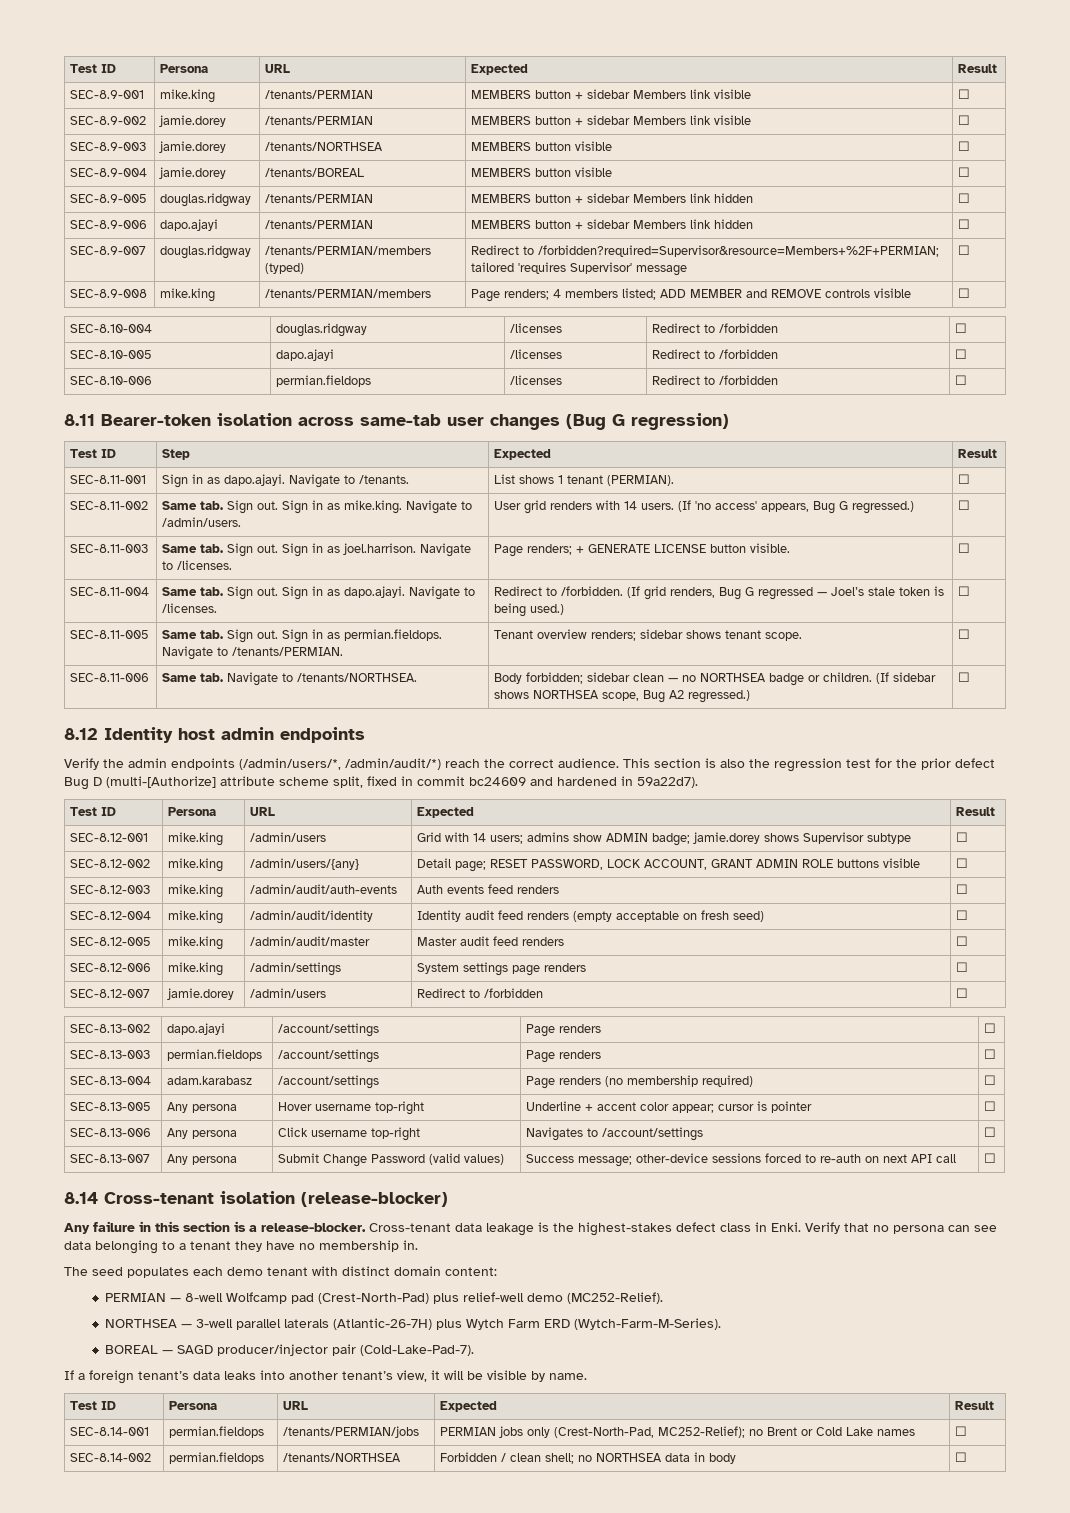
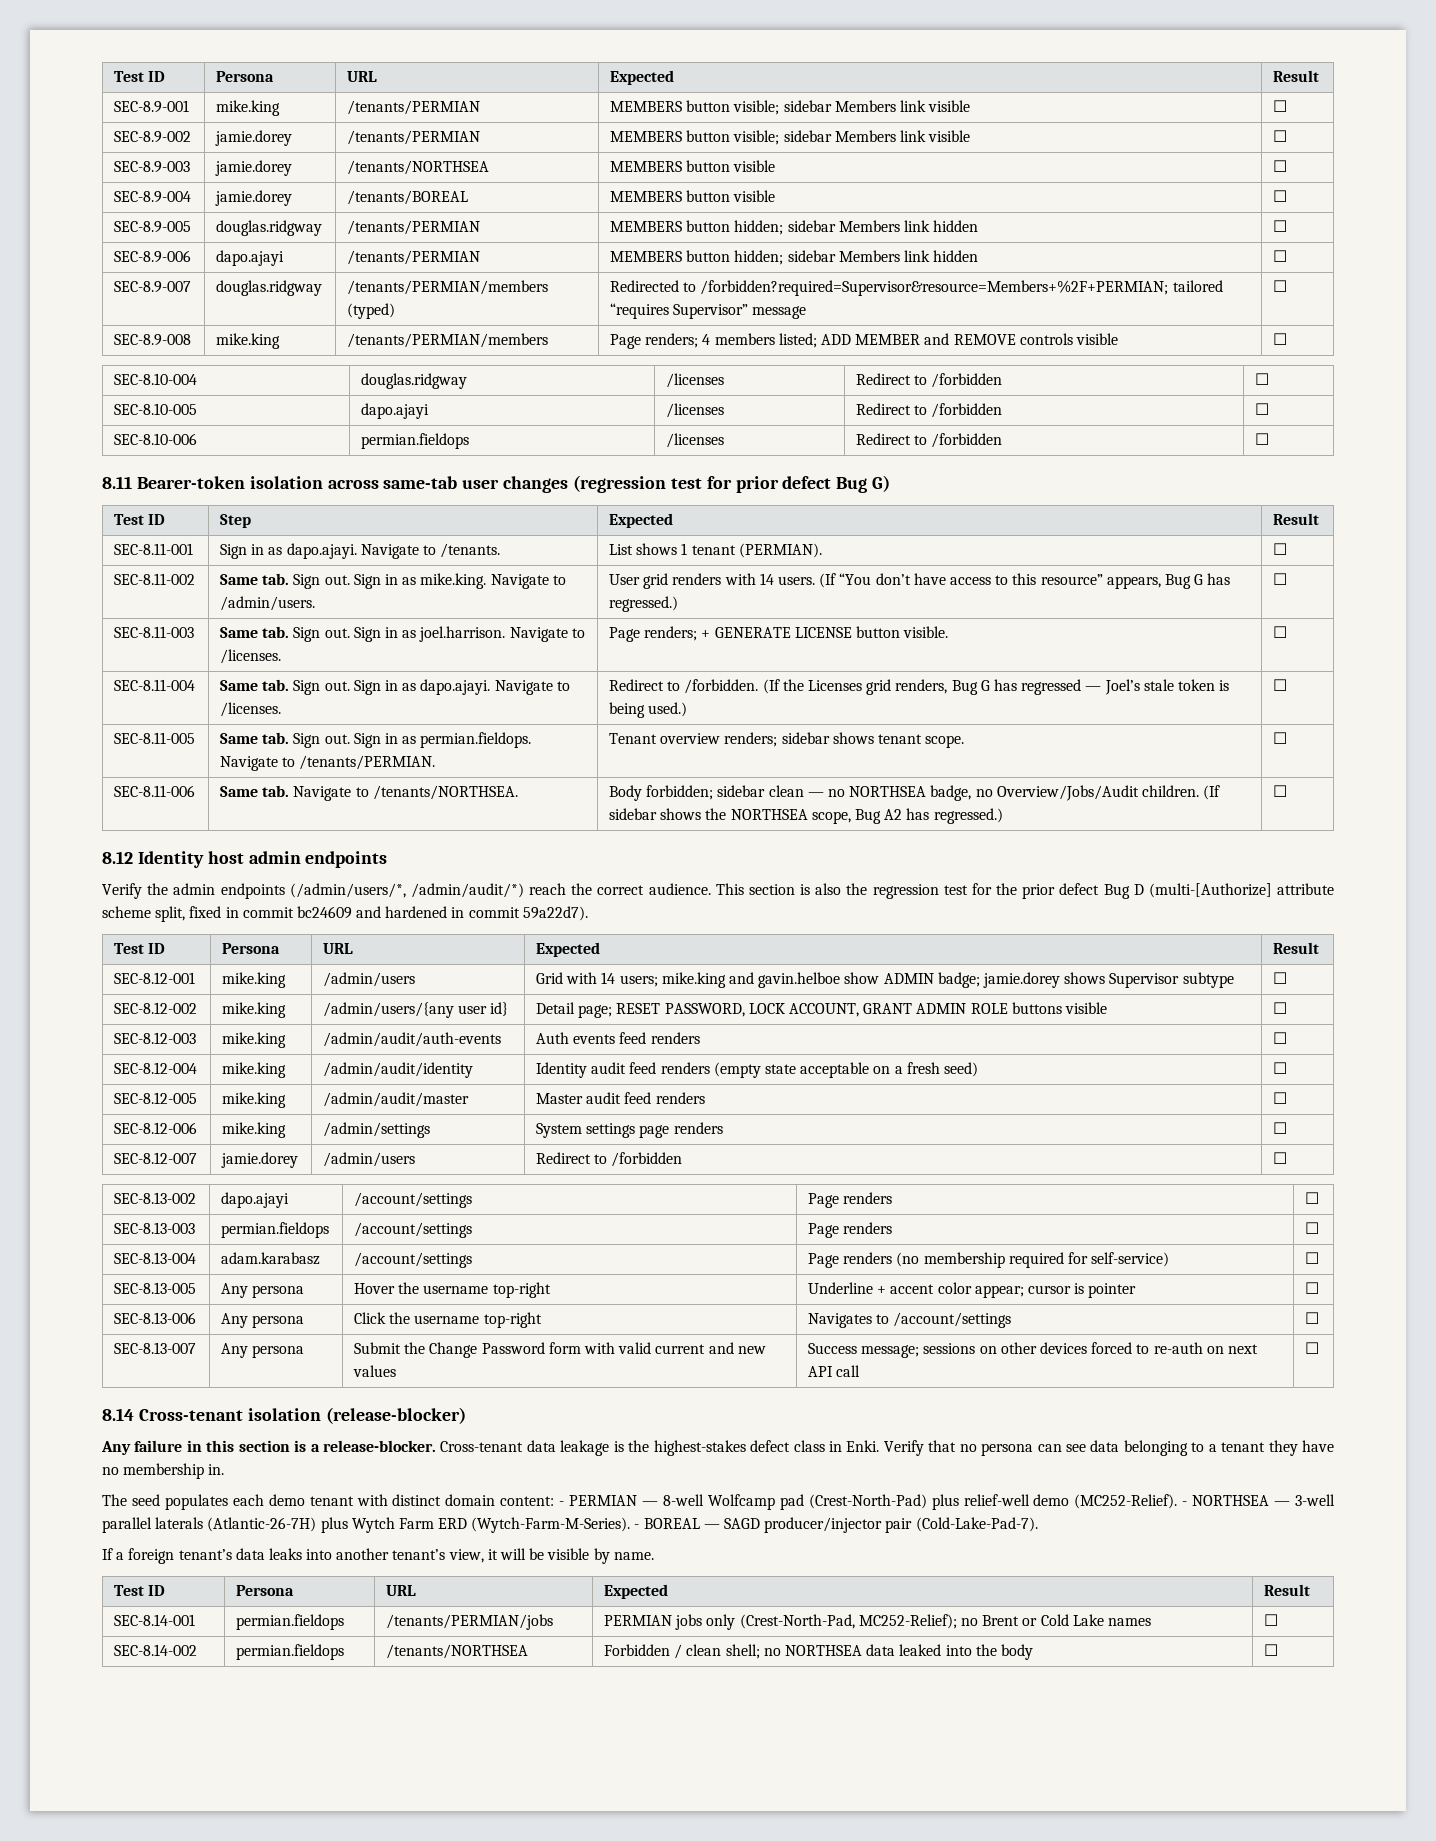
- SEC-8.9-001 | mike.king | /tenants/PERMIAN | MEMBERS button + sidebar Members link visible | ☐
+ SEC-8.9-001 | mike.king | /tenants/PERMIAN | MEMBERS button visible; sidebar Members link visible | ☐
- SEC-8.9-002 | jamie.dorey | /tenants/PERMIAN | MEMBERS button + sidebar Members link visible | ☐
+ SEC-8.9-002 | jamie.dorey | /tenants/PERMIAN | MEMBERS button visible; sidebar Members link visible | ☐
- SEC-8.9-005 | douglas.ridgway | /tenants/PERMIAN | MEMBERS button + sidebar Members link hidden | ☐
+ SEC-8.9-005 | douglas.ridgway | /tenants/PERMIAN | MEMBERS button hidden; sidebar Members link hidden | ☐
- SEC-8.9-006 | dapo.ajayi | /tenants/PERMIAN | MEMBERS button + sidebar Members link hidden | ☐
+ SEC-8.9-006 | dapo.ajayi | /tenants/PERMIAN | MEMBERS button hidden; sidebar Members link hidden | ☐
- SEC-8.9-007 | douglas.ridgway | /tenants/PERMIAN/members (typed) | Redirect to /forbidden?required=Supervisor&resource=Members+%2F+PERMIAN; tailored 'requires Supervisor' message | ☐
+ SEC-8.9-007 | douglas.ridgway | /tenants/PERMIAN/members (typed) | Redirected to /forbidden?required=Supervisor&resource=Members+%2F+PERMIAN; tailored “requires Supervisor” message | ☐
- 8.11 Bearer-token isolation across same-tab user changes (Bug G regression)
+ 8.11 Bearer-token isolation across same-tab user changes (regression test for prior defect Bug G)
- SEC-8.11-002 | Same tab. Sign out. Sign in as mike.king. Navigate to /admin/users. | User grid renders with 14 users. (If 'no access' appears, Bug G regressed.) | ☐
+ SEC-8.11-002 | Same tab. Sign out. Sign in as mike.king. Navigate to /admin/users. | User grid renders with 14 users. (If “You don’t have access to this resource” appears, Bug G has regressed.) | ☐
- SEC-8.11-004 | Same tab. Sign out. Sign in as dapo.ajayi. Navigate to /licenses. | Redirect to /forbidden. (If grid renders, Bug G regressed — Joel’s stale token is being used.) | ☐
+ SEC-8.11-004 | Same tab. Sign out. Sign in as dapo.ajayi. Navigate to /licenses. | Redirect to /forbidden. (If the Licenses grid renders, Bug G has regressed — Joel’s stale token is being used.) | ☐
- SEC-8.11-006 | Same tab. Navigate to /tenants/NORTHSEA. | Body forbidden; sidebar clean — no NORTHSEA badge or children. (If sidebar shows NORTHSEA scope, Bug A2 regressed.) | ☐
+ SEC-8.11-006 | Same tab. Navigate to /tenants/NORTHSEA. | Body forbidden; sidebar clean — no NORTHSEA badge, no Overview/Jobs/Audit children. (If sidebar shows the NORTHSEA scope, Bug A2 has regressed.) | ☐
- This section is also the regression test for the prior defect Bug D (multi-[Authorize] attribute scheme split, fixed in commit bc24609 and hardened in 59a22d7).
+ This section is also the regression test for the prior defect Bug D (multi-[Authorize] attribute scheme split, fixed in commit bc24609 and hardened in commit 59a22d7).
- SEC-8.12-001 | mike.king | /admin/users | Grid with 14 users; admins show ADMIN badge; jamie.dorey shows Supervisor subtype | ☐
+ SEC-8.12-001 | mike.king | /admin/users | Grid with 14 users; mike.king and gavin.helboe show ADMIN badge; jamie.dorey shows Supervisor subtype | ☐
- SEC-8.12-002 | mike.king | /admin/users/{any} | Detail page; RESET PASSWORD, LOCK ACCOUNT, GRANT ADMIN ROLE buttons visible | ☐
+ SEC-8.12-002 | mike.king | /admin/users/{any user id} | Detail page; RESET PASSWORD, LOCK ACCOUNT, GRANT ADMIN ROLE buttons visible | ☐
- SEC-8.12-004 | mike.king | /admin/audit/identity | Identity audit feed renders (empty acceptable on fresh seed) | ☐
+ SEC-8.12-004 | mike.king | /admin/audit/identity | Identity audit feed renders (empty state acceptable on a fresh seed) | ☐
- SEC-8.13-004 | adam.karabasz | /account/settings | Page renders (no membership required) | ☐
+ SEC-8.13-004 | adam.karabasz | /account/settings | Page renders (no membership required for self-service) | ☐
- SEC-8.13-005 | Any persona | Hover username top-right | Underline + accent color appear; cursor is pointer | ☐
+ SEC-8.13-005 | Any persona | Hover the username top-right | Underline + accent color appear; cursor is pointer | ☐
- SEC-8.13-006 | Any persona | Click username top-right | Navigates to /account/settings | ☐
+ SEC-8.13-006 | Any persona | Click the username top-right | Navigates to /account/settings | ☐
- SEC-8.13-007 | Any persona | Submit Change Password (valid values) | Success message; other-device sessions forced to re-auth on next API call | ☐
+ SEC-8.13-007 | Any persona | Submit the Change Password form with valid current and new values | Success message; sessions on other devices forced to re-auth on next API call | ☐
- The seed populates each demo tenant with distinct domain content:
- PERMIAN — 8-well Wolfcamp pad (Crest-North-Pad) plus relief-well demo (MC252-Relief).
- NORTHSEA — 3-well parallel laterals (Atlantic-26-7H) plus Wytch Farm ERD (Wytch-Farm-M-Series).
- BOREAL — SAGD producer/injector pair (Cold-Lake-Pad-7).
+ The seed populates each demo tenant with distinct domain content: - PERMIAN — 8-well Wolfcamp pad (Crest-North-Pad) plus relief-well demo (MC252-Relief). - NORTHSEA — 3-well parallel laterals (Atlantic-26-7H) plus Wytch Farm ERD (Wytch-Farm-M-Series). - BOREAL — SAGD producer/injector pair (Cold-Lake-Pad-7).
- SEC-8.14-002 | permian.fieldops | /tenants/NORTHSEA | Forbidden / clean shell; no NORTHSEA data in body | ☐
+ SEC-8.14-002 | permian.fieldops | /tenants/NORTHSEA | Forbidden / clean shell; no NORTHSEA data leaked into the body | ☐

